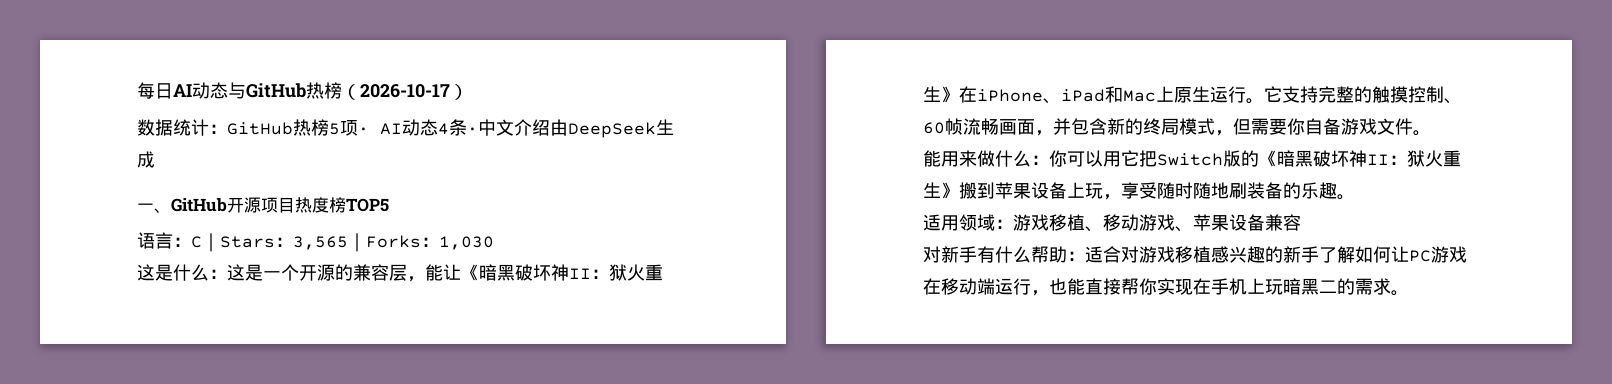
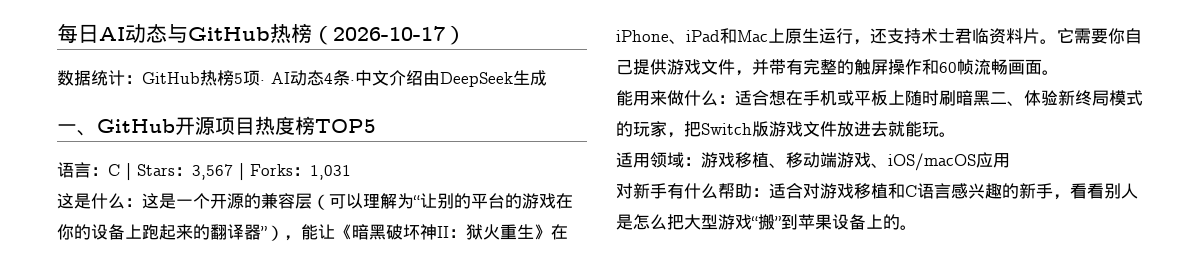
- 语言：C｜Stars：3,565｜Forks：1,030
+ 语言：C｜Stars：3,567｜Forks：1,031
- 这是什么：这是一个开源的兼容层，能让《暗黑破坏神II：狱火重生》在iPhone、iPad和Mac上原生运行。它支持完整的触摸控制、60帧流畅画面，并包含新的终局模式，但需要你自备游戏文件。
- 能用来做什么：你可以用它把Switch版的《暗黑破坏神II：狱火重生》搬到苹果设备上玩，享受随时随地刷装备的乐趣。
+ 这是什么：这是一个开源的兼容层（可以理解为“让别的平台的游戏在你的设备上跑起来的翻译器”），能让《暗黑破坏神II：狱火重生》在iPhone、iPad和Mac上原生运行，还支持术士君临资料片。它需要你自己提供游戏文件，并带有完整的触屏操作和60帧流畅画面。
+ 能用来做什么：适合想在手机或平板上随时刷暗黑二、体验新终局模式的玩家，把Switch版游戏文件放进去就能玩。
- 适用领域：游戏移植、移动游戏、苹果设备兼容
+ 适用领域：游戏移植、移动端游戏、iOS/macOS应用
- 对新手有什么帮助：适合对游戏移植感兴趣的新手了解如何让PC游戏在移动端运行，也能直接帮你实现在手机上玩暗黑二的需求。
+ 对新手有什么帮助：适合对游戏移植和C语言感兴趣的新手，看看别人是怎么把大型游戏“搬”到苹果设备上的。

